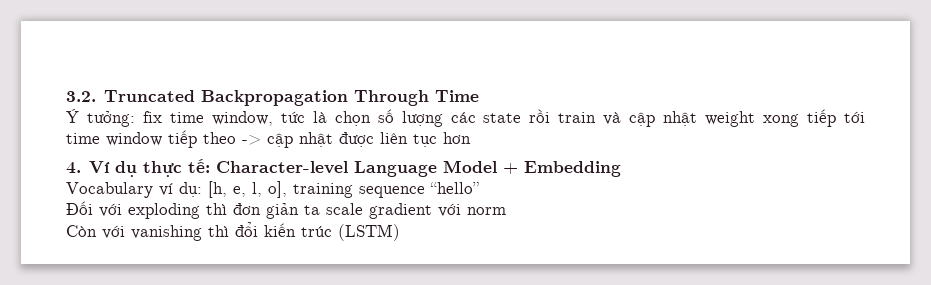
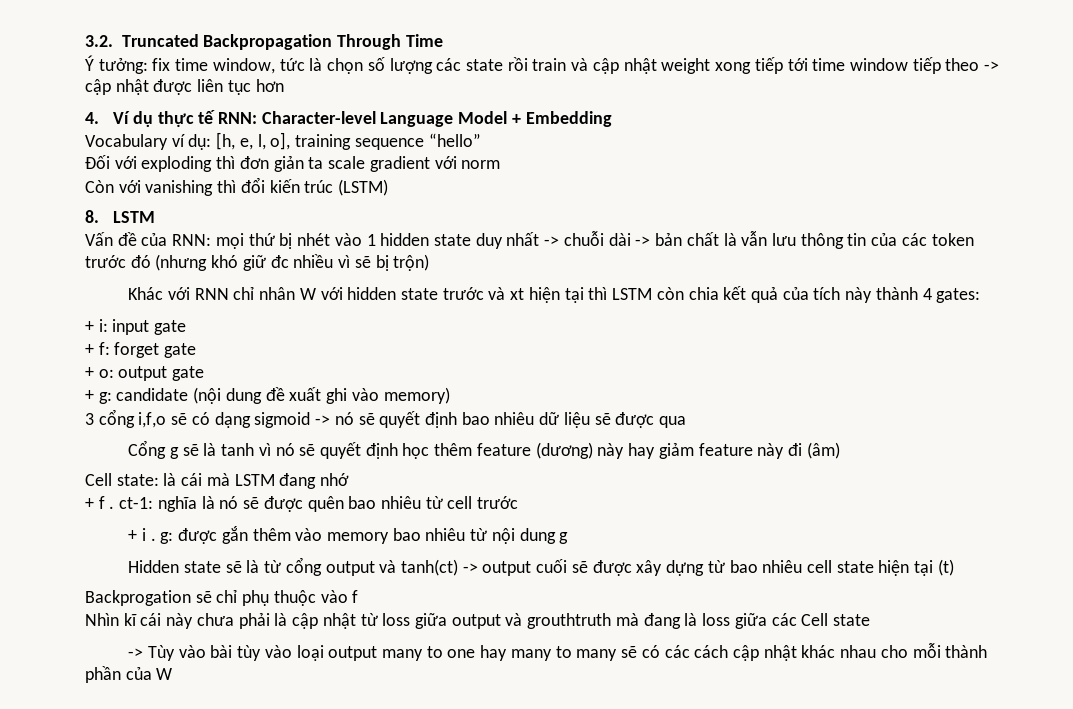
- 4. Ví dụ thực tế: Character-level Language Model + Embedding
+ 4. Ví dụ thực tế RNN: Character-level Language Model + Embedding
+ 8. LSTM
+ Vấn đề của RNN: mọi thứ bị nhét vào 1 hidden state duy nhất -> chuỗi dài -> bản chất là vẫn lưu thông tin của các token trước đó (nhưng khó giữ đc nhiều vì sẽ bị trộn)
+ Khác với RNN chỉ nhân W với hidden state trước và xt hiện tại thì LSTM còn chia kết quả của tích này thành 4 gates:
+ + i: input gate
+ + f: forget gate
+ + o: output gate
+ + g: candidate (nội dung đề xuất ghi vào memory)
+ 3 cổng i,f,o sẽ có dạng sigmoid -> nó sẽ quyết định bao nhiêu dữ liệu sẽ được qua
+ Cổng g sẽ là tanh vì nó sẽ quyết định học thêm feature (dương) này hay giảm feature này đi (âm)
+ Cell state: là cái mà LSTM đang nhớ
+ + f . ct-1: nghĩa là nó sẽ được quên bao nhiêu từ cell trước
+ + i . g: được gắn thêm vào memory bao nhiêu từ nội dung g
+ Hidden state sẽ là từ cổng output và tanh(ct) -> output cuối sẽ được xây dựng từ bao nhiêu cell state hiện tại (t)
+ Backprogation sẽ chỉ phụ thuộc vào f
+ Nhìn kĩ cái này chưa phải là cập nhật từ loss giữa output và grouthtruth mà đang là loss giữa các Cell state
+ -> Tùy vào bài tùy vào loại output many to one hay many to many sẽ có các cách cập nhật khác nhau cho mỗi thành phần của W

